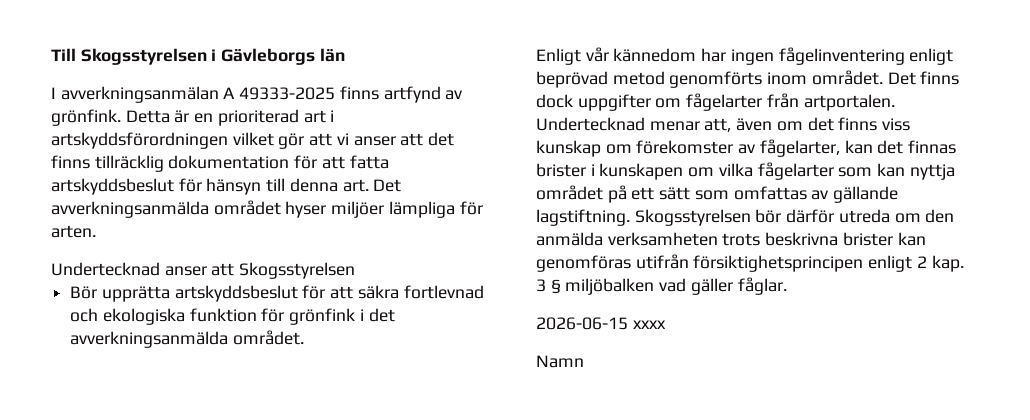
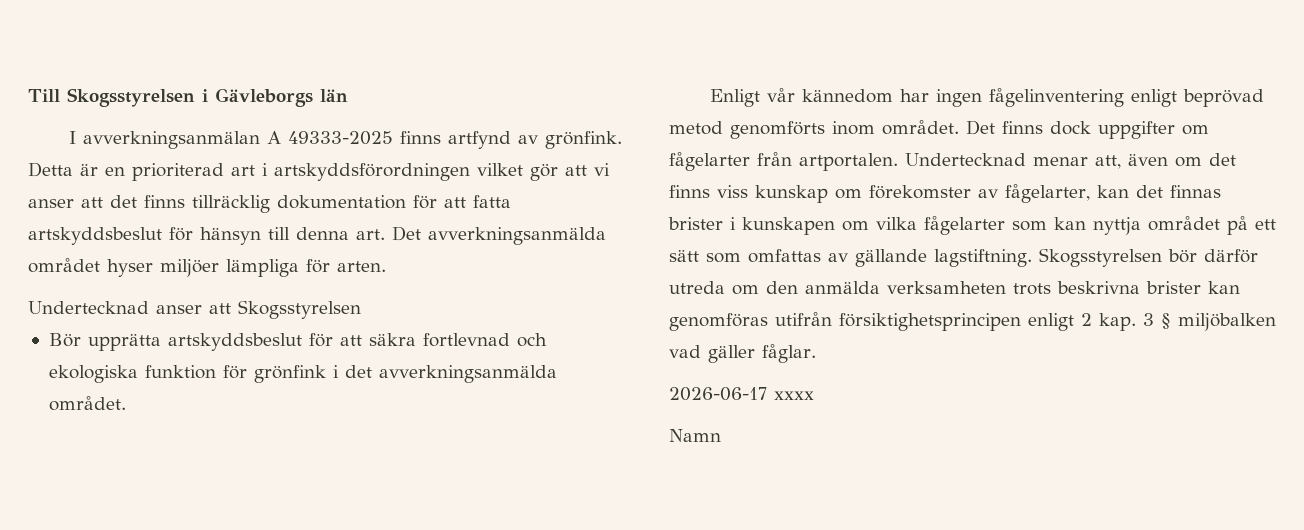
- 2026-06-15 xxxx
+ 2026-06-17 xxxx

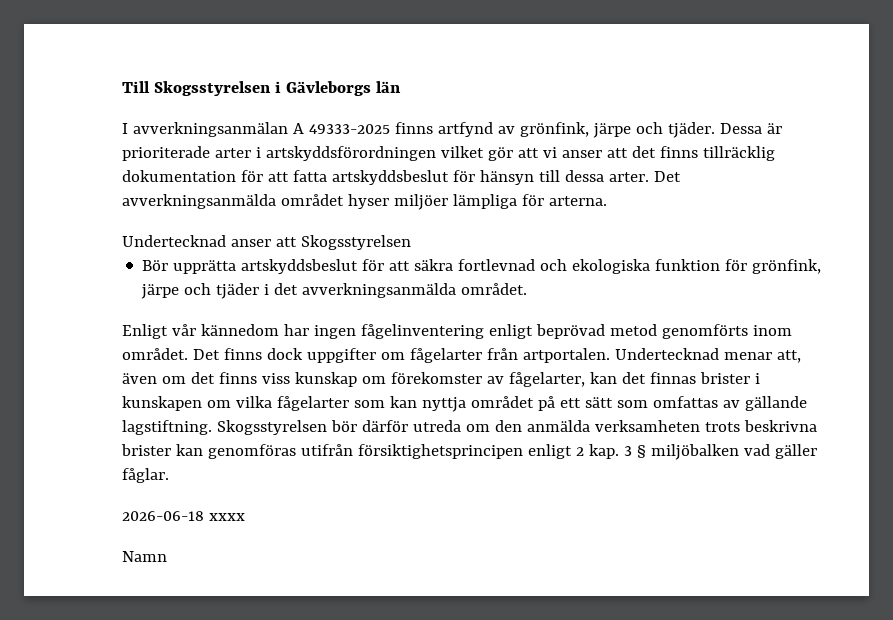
- I avverkningsanmälan A 49333-2025 finns artfynd av grönfink. Detta är en prioriterad art i artskyddsförordningen vilket gör att vi anser att det finns tillräcklig dokumentation för att fatta artskyddsbeslut för hänsyn till denna art. Det avverkningsanmälda området hyser miljöer lämpliga för arten.
+ I avverkningsanmälan A 49333-2025 finns artfynd av grönfink, järpe och tjäder. Dessa är prioriterade arter i artskyddsförordningen vilket gör att vi anser att det finns tillräcklig dokumentation för att fatta artskyddsbeslut för hänsyn till dessa arter. Det avverkningsanmälda området hyser miljöer lämpliga för arterna.
- Bör upprätta artskyddsbeslut för att säkra fortlevnad och ekologiska funktion för grönfink i det avverkningsanmälda området.
+ Bör upprätta artskyddsbeslut för att säkra fortlevnad och ekologiska funktion för grönfink, järpe och tjäder i det avverkningsanmälda området.
- 2026-06-17 xxxx
+ 2026-06-18 xxxx

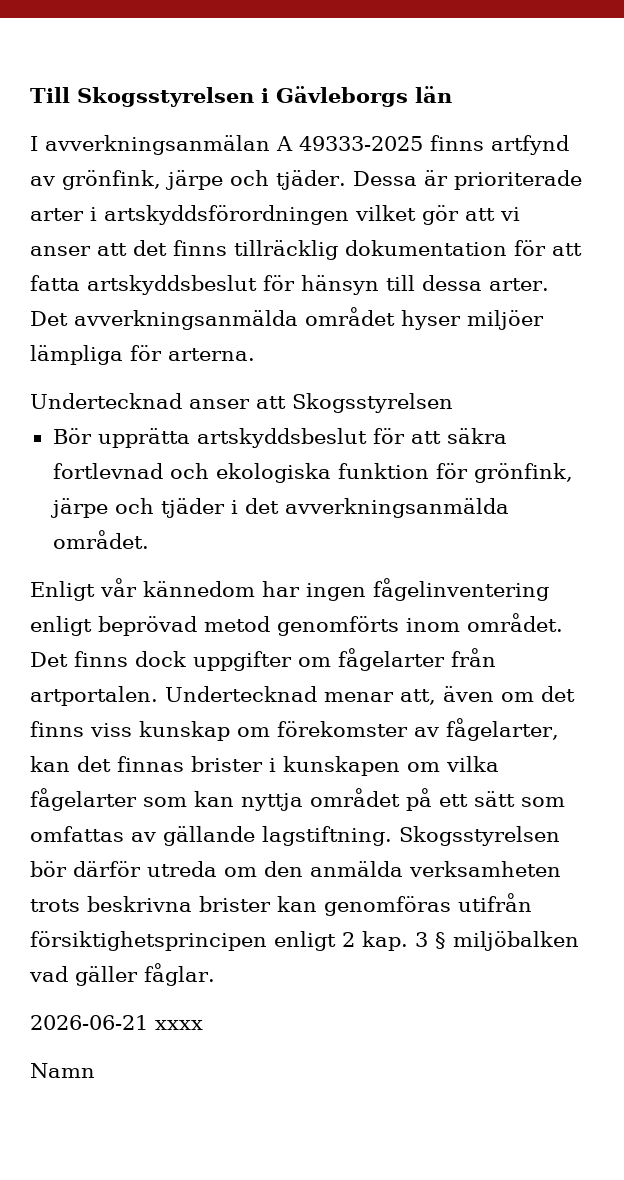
- 2026-06-18 xxxx
+ 2026-06-21 xxxx

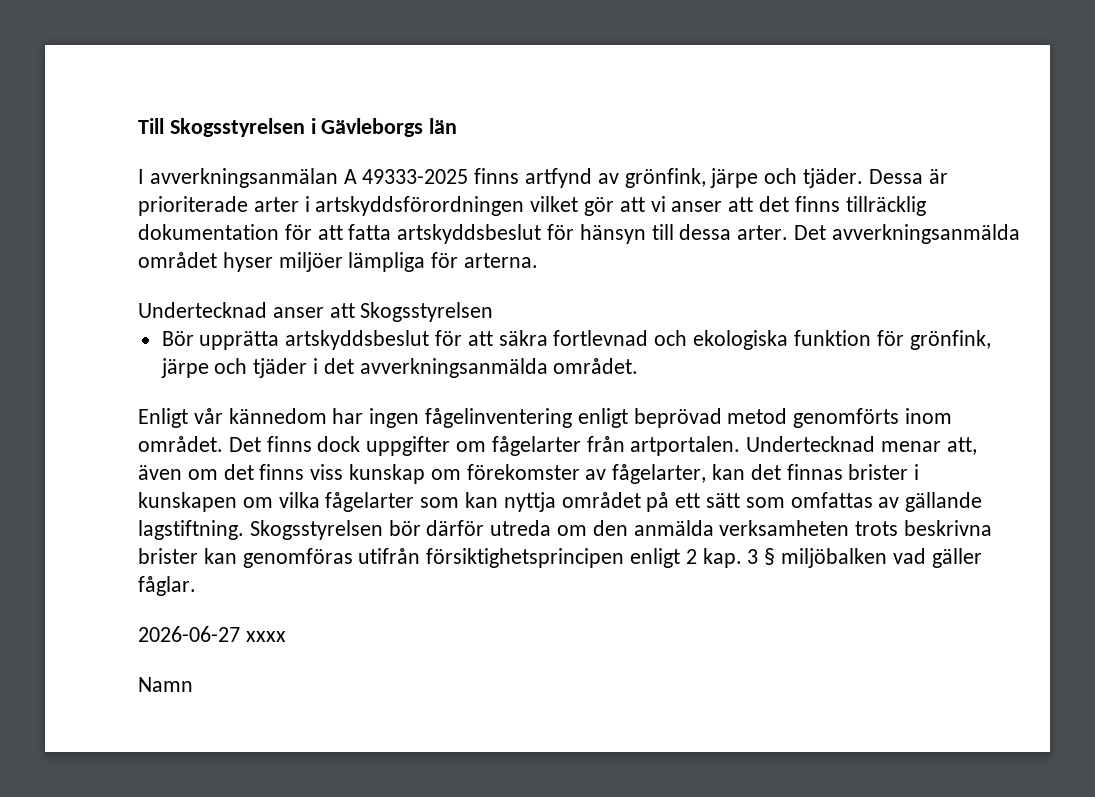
- 2026-06-21 xxxx
+ 2026-06-27 xxxx

